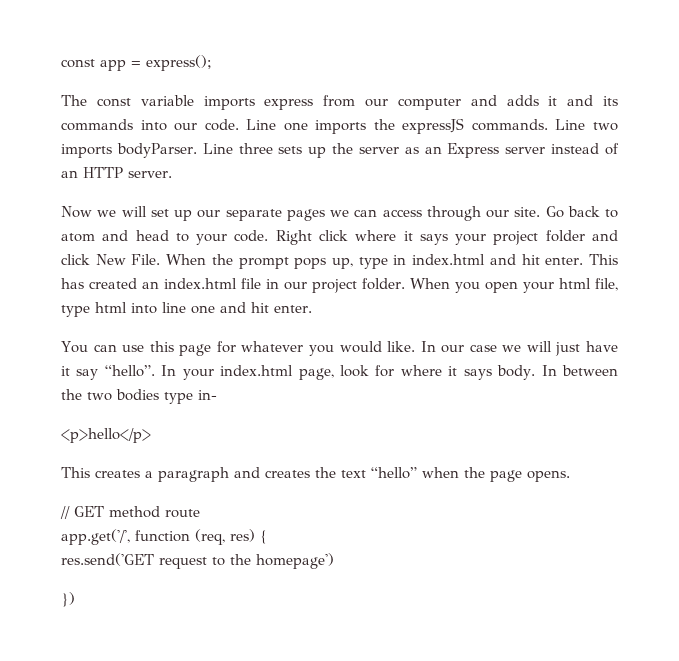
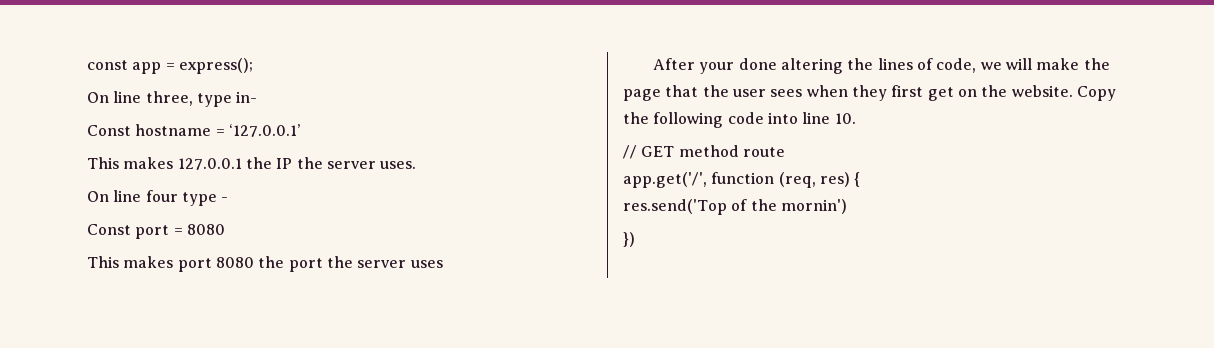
- The const variable imports express from our computer and adds it and its commands into our code. Line one imports the expressJS commands. Line two imports bodyParser. Line three sets up the server as an Express server instead of an HTTP server.
- Now we will set up our separate pages we can access through our site. Go back to atom and head to your code. Right click where it says your project folder and click New File. When the prompt pops up, type in index.html and hit enter. This has created an index.html file in our project folder. When you open your html file, type html into line one and hit enter.
- You can use this page for whatever you would like. In our case we will just have it say “hello”. In your index.html page, look for where it says body. In between the two bodies type in-
- <p>hello</p>
- This creates a paragraph and creates the text “hello” when the page opens.
+ On line three, type in-
+ Const hostname = ‘127.0.0.1’
+ This makes 127.0.0.1 the IP the server uses.
+ On line four type -
+ Const port = 8080
+ This makes port 8080 the port the server uses
+ After your done altering the lines of code, we will make the page that the user sees when they first get on the website. Copy the following code into line 10.
- res.send('GET request to the homepage')
+ res.send('Top of the mornin')

